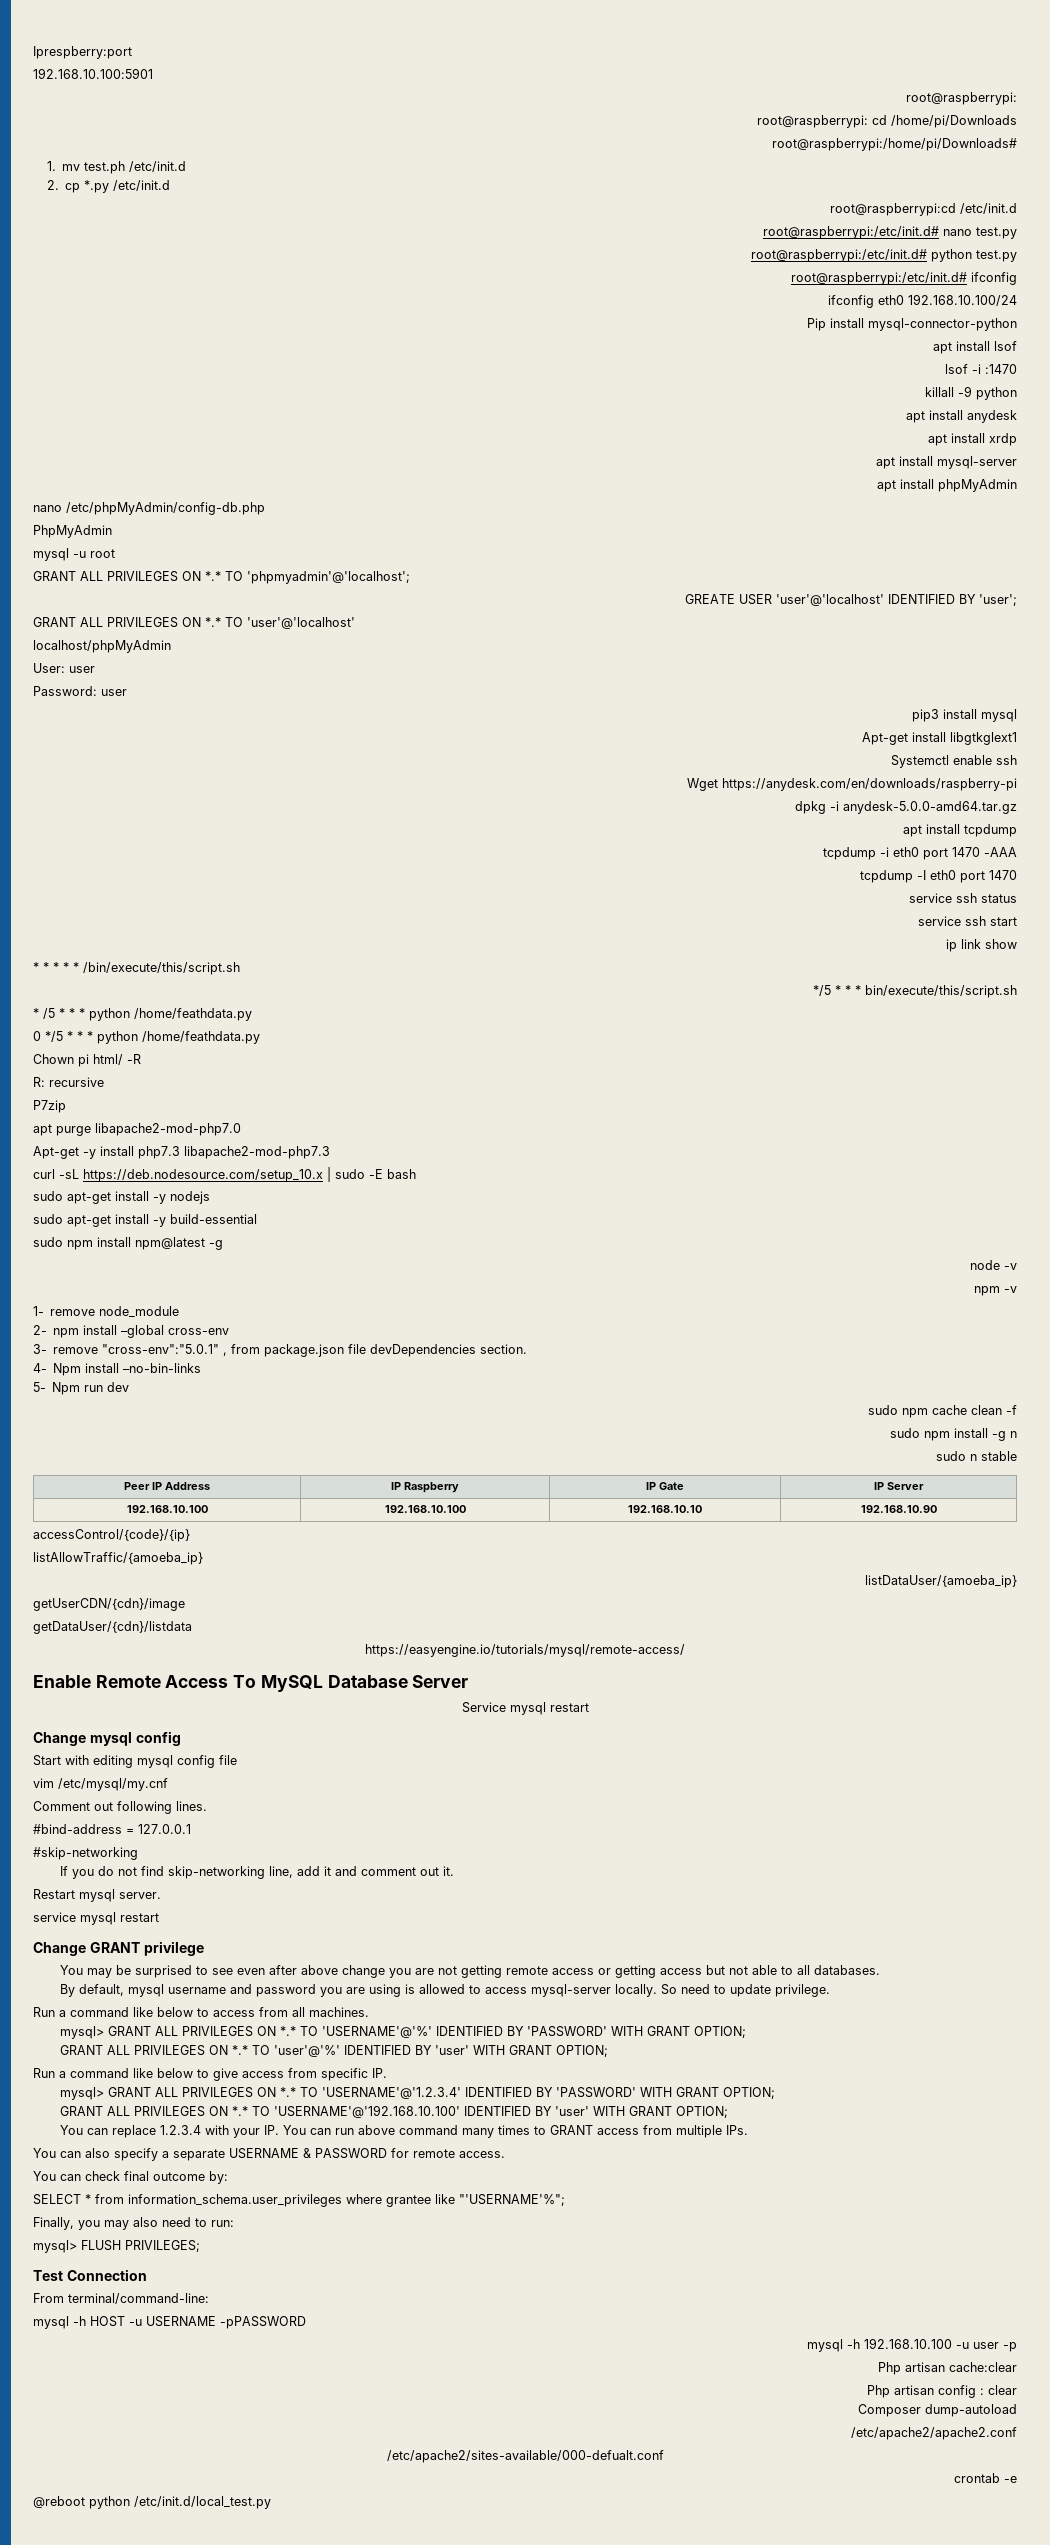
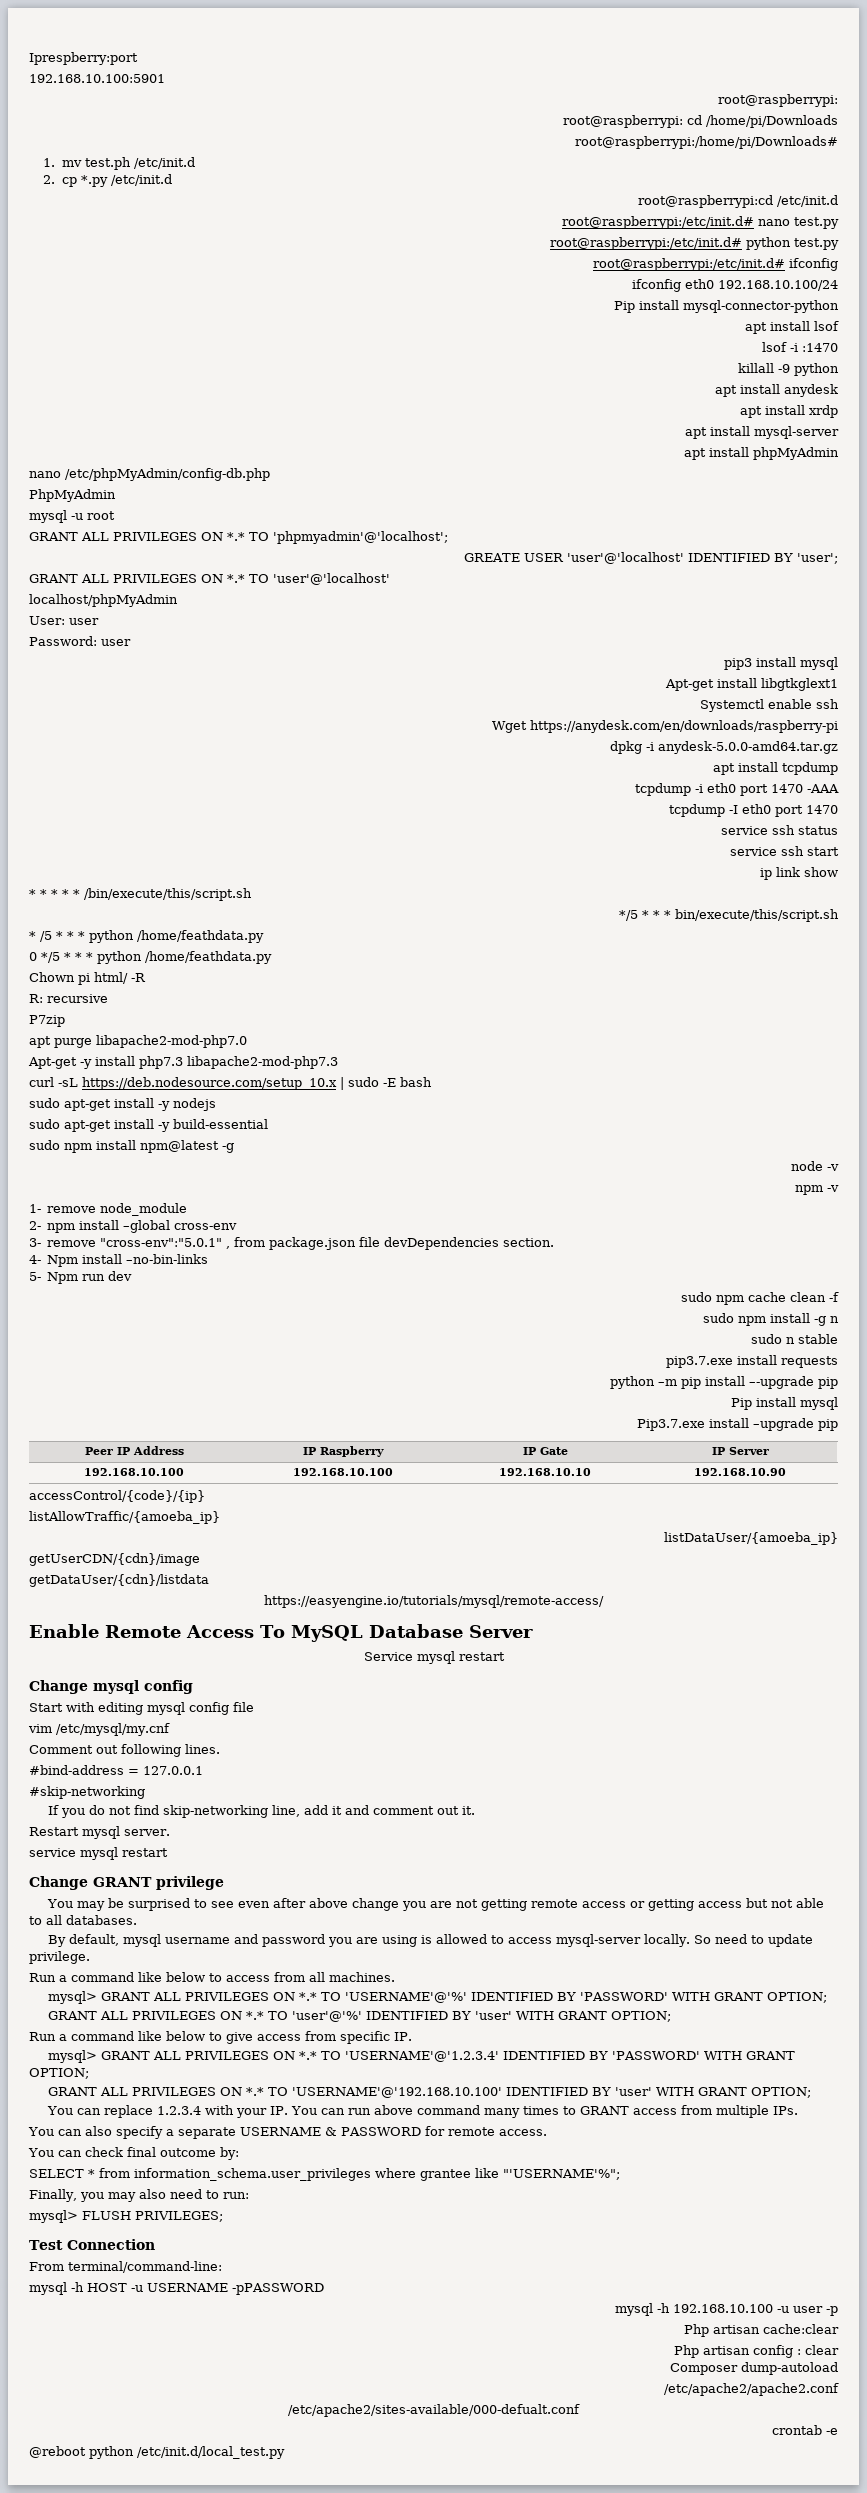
+ pip3.7.exe install requests
+ python –m pip install –-upgrade pip
+ Pip install mysql
+ Pip3.7.exe install –upgrade pip

